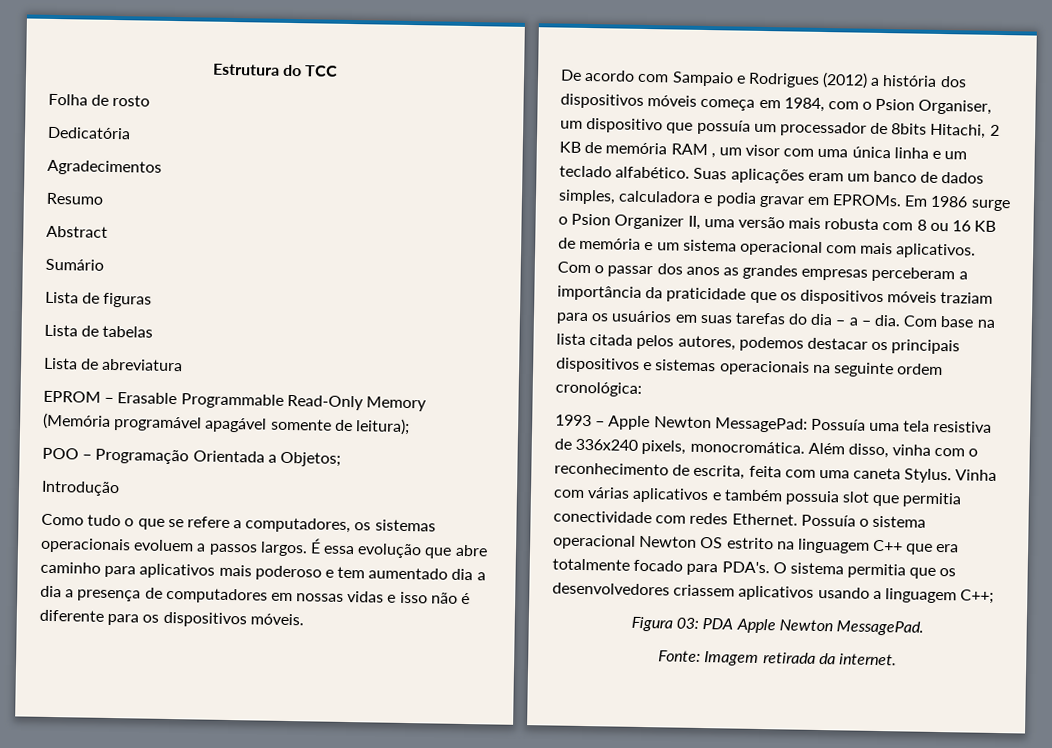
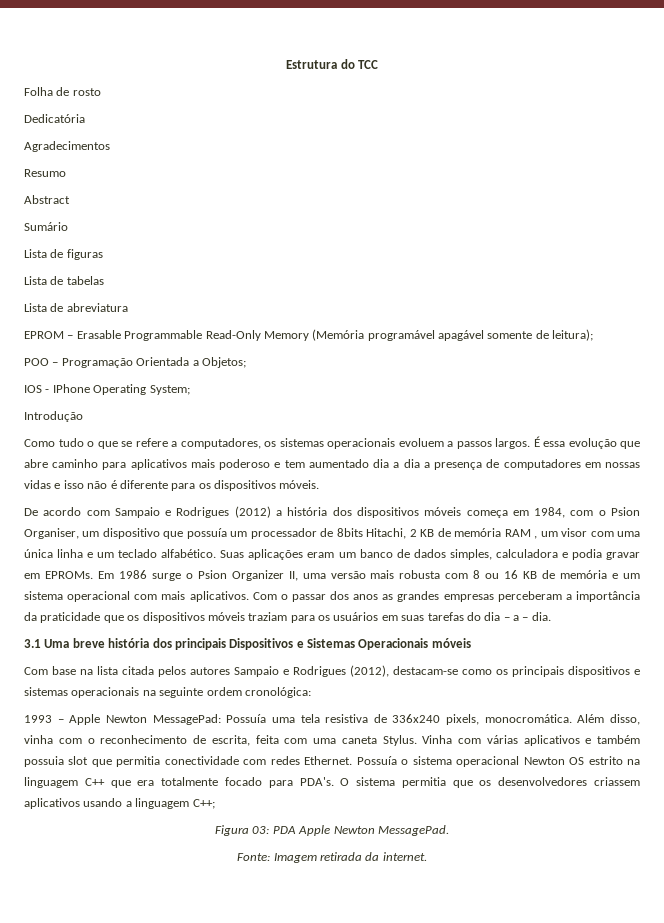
+ IOS - IPhone Operating System;
- Com o passar dos anos as grandes empresas perceberam a importância da praticidade que os dispositivos móveis traziam para os usuários em suas tarefas do dia – a – dia. Com base na lista citada pelos autores, podemos destacar os principais dispositivos e sistemas operacionais na seguinte ordem cronológica:
+ Com o passar dos anos as grandes empresas perceberam a importância da praticidade que os dispositivos móveis traziam para os usuários em suas tarefas do dia – a – dia.
+ 3.1 Uma breve história dos principais Dispositivos e Sistemas Operacionais móveis
+ Com base na lista citada pelos autores Sampaio e Rodrigues (2012), destacam-se como os principais dispositivos e sistemas operacionais na seguinte ordem cronológica:

